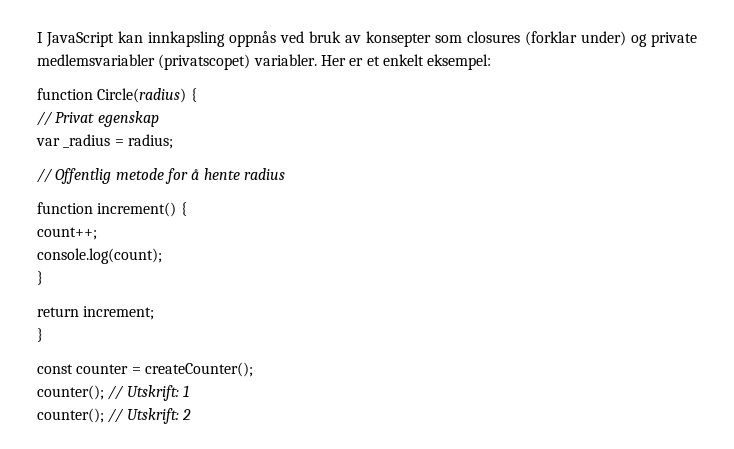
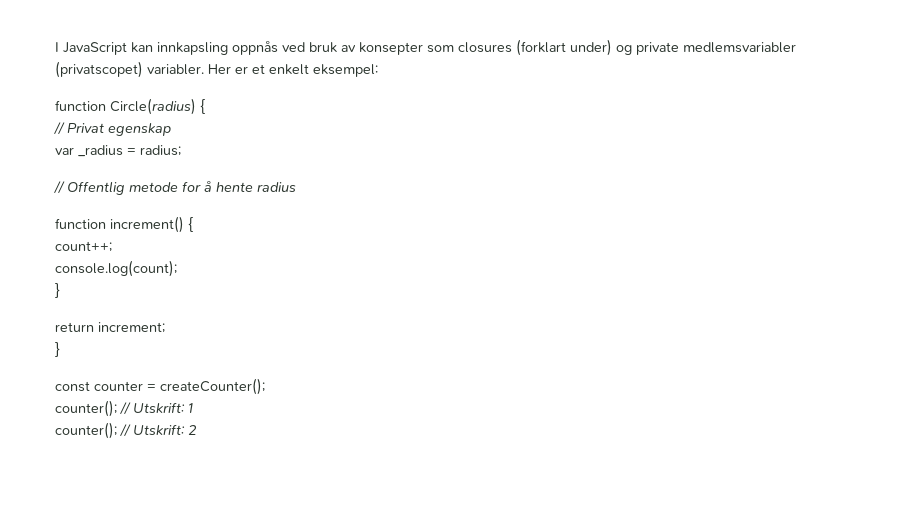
- I JavaScript kan innkapsling oppnås ved bruk av konsepter som closures (forklar under) og private medlemsvariabler (privatscopet) variabler.
+ I JavaScript kan innkapsling oppnås ved bruk av konsepter som closures (forklart under) og private medlemsvariabler (privatscopet) variabler.

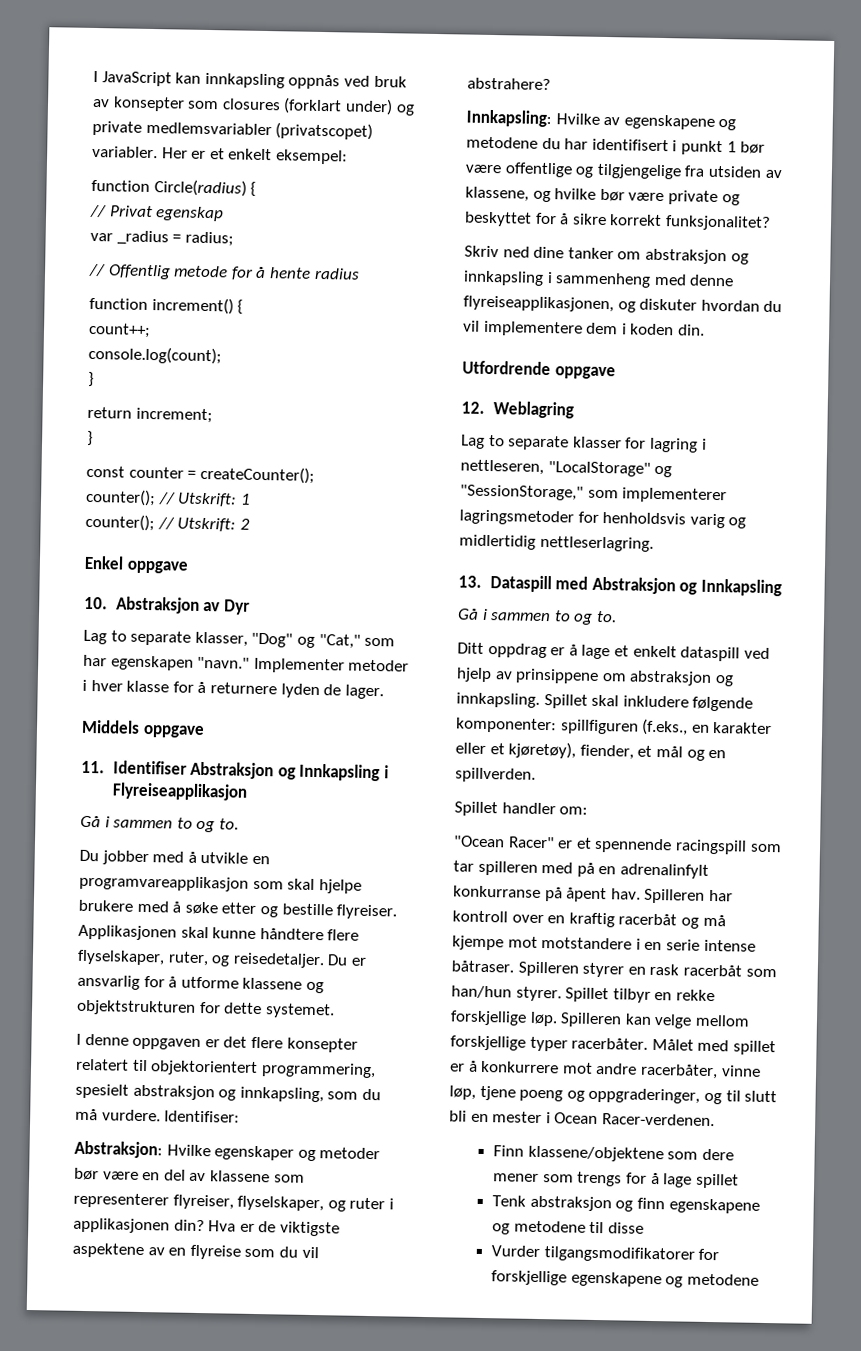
+ Enkel oppgave
+ 10. Abstraksjon av Dyr
+ Lag to separate klasser, "Dog" og "Cat," som har egenskapen "navn." Implementer metoder i hver klasse for å returnere lyden de lager.
+ Middels oppgave
+ 11. Identifiser Abstraksjon og Innkapsling i Flyreiseapplikasjon
+ Gå i sammen to og to.
+ Du jobber med å utvikle en programvareapplikasjon som skal hjelpe brukere med å søke etter og bestille flyreiser. Applikasjonen skal kunne håndtere flere flyselskaper, ruter, og reisedetaljer. Du er ansvarlig for å utforme klassene og objektstrukturen for dette systemet.
+ I denne oppgaven er det flere konsepter relatert til objektorientert programmering, spesielt abstraksjon og innkapsling, som du må vurdere. Identifiser:
+ Abstraksjon: Hvilke egenskaper og metoder bør være en del av klassene som representerer flyreiser, flyselskaper, og ruter i applikasjonen din? Hva er de viktigste aspektene av en flyreise som du vil abstrahere?
+ Innkapsling: Hvilke av egenskapene og metodene du har identifisert i punkt 1 bør være offentlige og tilgjengelige fra utsiden av klassene, og hvilke bør være private og beskyttet for å sikre korrekt funksjonalitet?
+ Skriv ned dine tanker om abstraksjon og innkapsling i sammenheng med denne flyreiseapplikasjonen, og diskuter hvordan du vil implementere dem i koden din.
+ Utfordrende oppgave
+ 12. Weblagring
+ Lag to separate klasser for lagring i nettleseren, "LocalStorage" og "SessionStorage," som implementerer lagringsmetoder for henholdsvis varig og midlertidig nettleserlagring.
+ 13. Dataspill med Abstraksjon og Innkapsling
+ Gå i sammen to og to.
+ Ditt oppdrag er å lage et enkelt dataspill ved hjelp av prinsippene om abstraksjon og innkapsling. Spillet skal inkludere følgende komponenter: spillfiguren (f.eks., en karakter eller et kjøretøy), fiender, et mål og en spillverden.
+ Spillet handler om:
+ "Ocean Racer" er et spennende racingspill som tar spilleren med på en adrenalinfylt konkurranse på åpent hav. Spilleren har kontroll over en kraftig racerbåt og må kjempe mot motstandere i en serie intense båtraser. Spilleren styrer en rask racerbåt som han/hun styrer. Spillet tilbyr en rekke forskjellige løp. Spilleren kan velge mellom forskjellige typer racerbåter. Målet med spillet er å konkurrere mot andre racerbåter, vinne løp, tjene poeng og oppgraderinger, og til slutt bli en mester i Ocean Racer-verdenen.
+ Finn klassene/objektene som dere mener som trengs for å lage spillet
+ Tenk abstraksjon og finn egenskapene og metodene til disse
+ Vurder tilgangsmodifikatorer for forskjellige egenskapene og metodene

